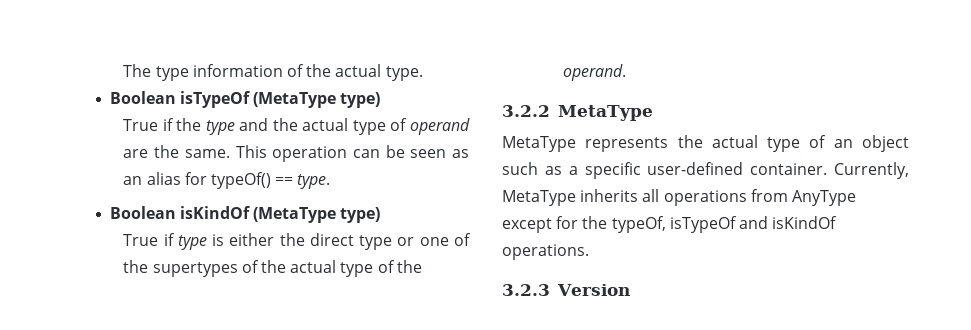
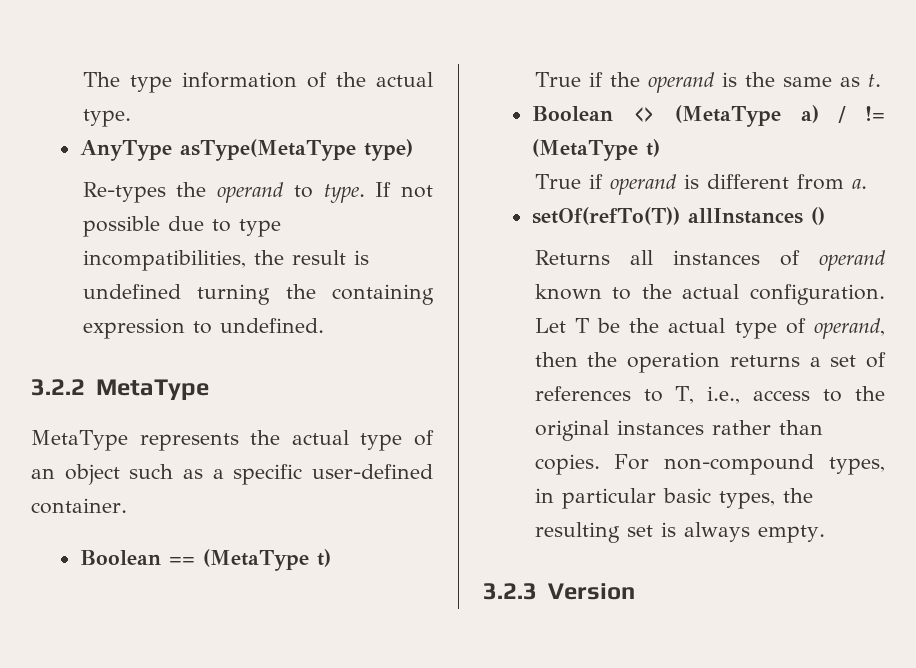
- Boolean isTypeOf (MetaType type)
- True if the type and the actual type of operand are the same. This operation can be seen as an alias for typeOf() == type.
- Boolean isKindOf (MetaType type)
- True if type is either the direct type or one of the supertypes of the actual type of the operand.
+ AnyType asType(MetaType type)
+ Re-types the operand to type. If not possible due to type incompatibilities, the result is undefined turning the containing expression to undefined.
- MetaType represents the actual type of an object such as a specific user-defined container. Currently, MetaType inherits all operations from AnyType except for the typeOf, isTypeOf and isKindOf operations.
+ MetaType represents the actual type of an object such as a specific user-defined container.
+ Boolean == (MetaType t)
+ True if the operand is the same as t.
+ Boolean <> (MetaType a) / != (MetaType t)
+ True if operand is different from a.
+ setOf(refTo(T)) allInstances ()
+ Returns all instances of operand known to the actual configuration. Let T be the actual type of operand, then the operation returns a set of references to T, i.e., access to the original instances rather than copies. For non-compound types, in particular basic types, the resulting set is always empty.

